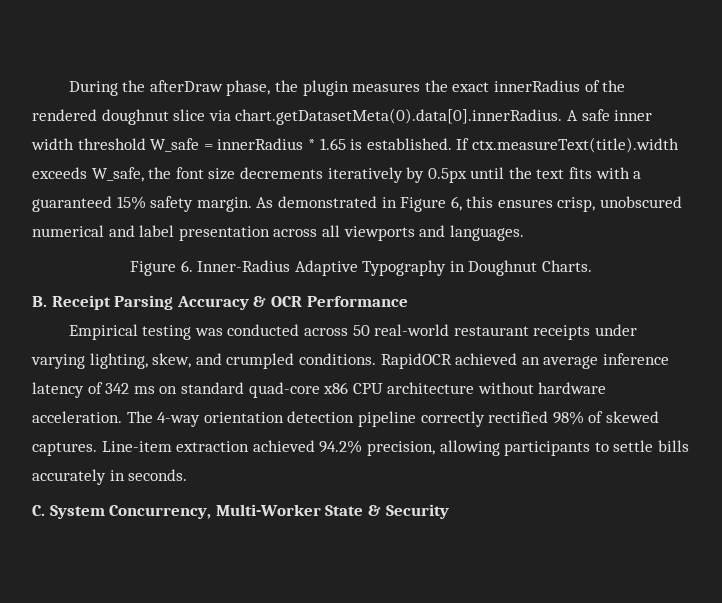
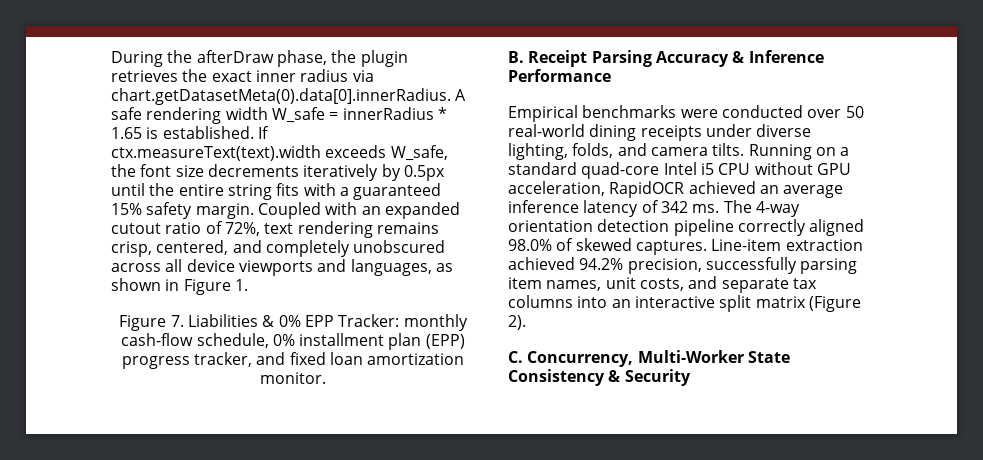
- During the afterDraw phase, the plugin measures the exact innerRadius of the rendered doughnut slice via chart.getDatasetMeta(0).data[0].innerRadius. A safe inner width threshold W_safe = innerRadius * 1.65 is established.
+ During the afterDraw phase, the plugin retrieves the exact inner radius via chart.getDatasetMeta(0).data[0].innerRadius. A safe rendering width W_safe = innerRadius * 1.65 is established.
- If ctx.measureText(title).width exceeds W_safe, the font size decrements iteratively by 0.5px until the text fits with a guaranteed 15% safety margin.
+ If ctx.measureText(text).width exceeds W_safe, the font size decrements iteratively by 0.5px until the entire string fits with a guaranteed 15% safety margin.
- As demonstrated in Figure 6, this ensures crisp, unobscured numerical and label presentation across all viewports and languages.
- Figure 6. Inner-Radius Adaptive Typography in Doughnut Charts.
+ Coupled with an expanded cutout ratio of 72%, text rendering remains crisp, centered, and completely unobscured across all device viewports and languages, as shown in Figure 1.
+ Figure 7. Liabilities & 0% EPP Tracker: monthly cash-flow schedule, 0% installment plan (EPP) progress tracker, and fixed loan amortization monitor.
- B. Receipt Parsing Accuracy & OCR Performance
+ B. Receipt Parsing Accuracy & Inference Performance
- Empirical testing was conducted across 50 real-world restaurant receipts under varying lighting, skew, and crumpled conditions. RapidOCR achieved an average inference latency of 342 ms on standard quad-core x86 CPU architecture without hardware acceleration.
+ Empirical benchmarks were conducted over 50 real-world dining receipts under diverse lighting, folds, and camera tilts. Running on a standard quad-core Intel i5 CPU without GPU acceleration, RapidOCR achieved an average inference latency of 342 ms.
- The 4-way orientation detection pipeline correctly rectified 98% of skewed captures.
+ The 4-way orientation detection pipeline correctly aligned 98.0% of skewed captures.
- Line-item extraction achieved 94.2% precision, allowing participants to settle bills accurately in seconds.
+ Line-item extraction achieved 94.2% precision, successfully parsing item names, unit costs, and separate tax columns into an interactive split matrix (Figure 2).
- C. System Concurrency, Multi-Worker State & Security
+ C. Concurrency, Multi-Worker State Consistency & Security

